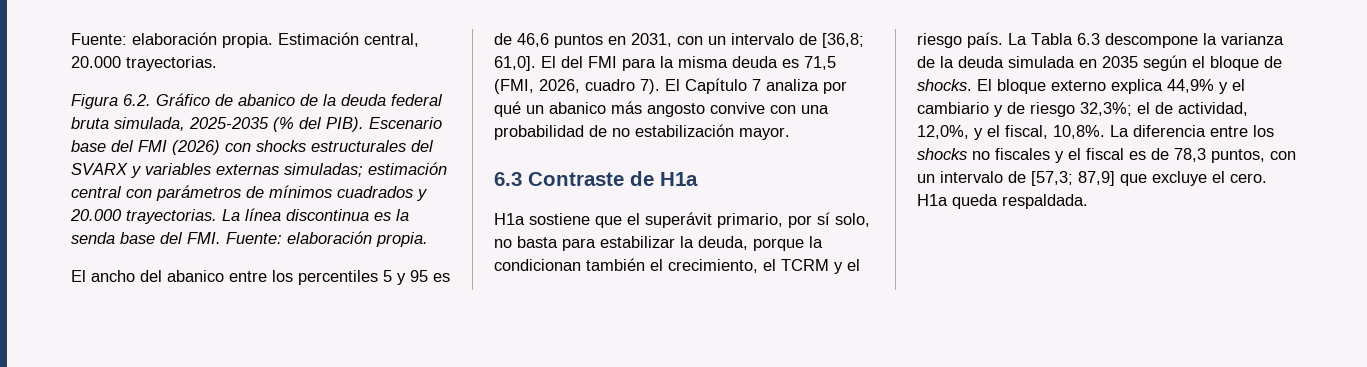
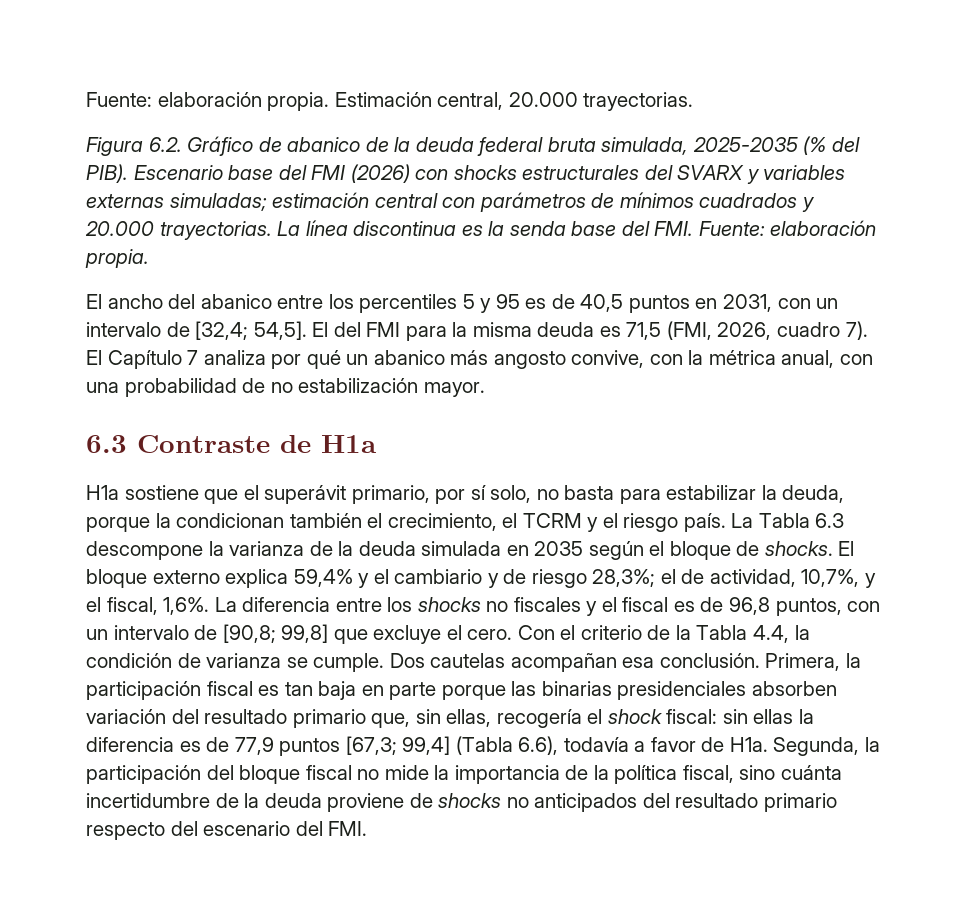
- El ancho del abanico entre los percentiles 5 y 95 es de 46,6 puntos en 2031, con un intervalo de [36,8; 61,0].
+ El ancho del abanico entre los percentiles 5 y 95 es de 40,5 puntos en 2031, con un intervalo de [32,4; 54,5].
- El Capítulo 7 analiza por qué un abanico más angosto convive con una probabilidad de no estabilización mayor.
+ El Capítulo 7 analiza por qué un abanico más angosto convive, con la métrica anual, con una probabilidad de no estabilización mayor.
- El bloque externo explica 44,9% y el cambiario y de riesgo 32,3%; el de actividad, 12,0%, y el fiscal, 10,8%.
+ El bloque externo explica 59,4% y el cambiario y de riesgo 28,3%; el de actividad, 10,7%, y el fiscal, 1,6%.
- La diferencia entre los shocks no fiscales y el fiscal es de 78,3 puntos, con un intervalo de [57,3; 87,9] que excluye el cero.
+ La diferencia entre los shocks no fiscales y el fiscal es de 96,8 puntos, con un intervalo de [90,8; 99,8] que excluye el cero.
- H1a queda respaldada.
+ Con el criterio de la Tabla 4.4, la condición de varianza se cumple. Dos cautelas acompañan esa conclusión. Primera, la participación fiscal es tan baja en parte porque las binarias presidenciales absorben variación del resultado primario que, sin ellas, recogería el shock fiscal: sin ellas la diferencia es de 77,9 puntos [67,3; 99,4] (Tabla 6.6), todavía a favor de H1a. Segunda, la participación del bloque fiscal no mide la importancia de la política fiscal, sino cuánta incertidumbre de la deuda proviene de shocks no anticipados del resultado primario respecto del escenario del FMI.

